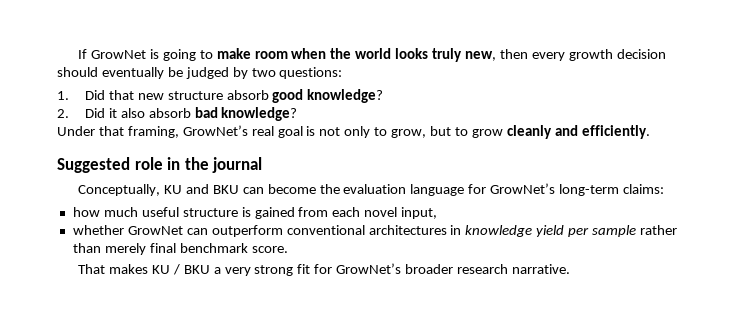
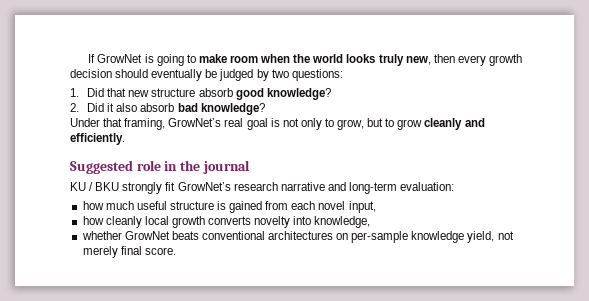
- Conceptually, KU and BKU can become the evaluation language for GrowNet’s long-term claims:
+ KU / BKU strongly fit GrowNet’s research narrative and long-term evaluation:
- whether GrowNet can outperform conventional architectures in knowledge yield per sample rather than merely final benchmark score.
+ how cleanly local growth converts novelty into knowledge,
+ whether GrowNet beats conventional architectures on per-sample knowledge yield, not merely final score.
- That makes KU / BKU a very strong fit for GrowNet’s broader research narrative.

